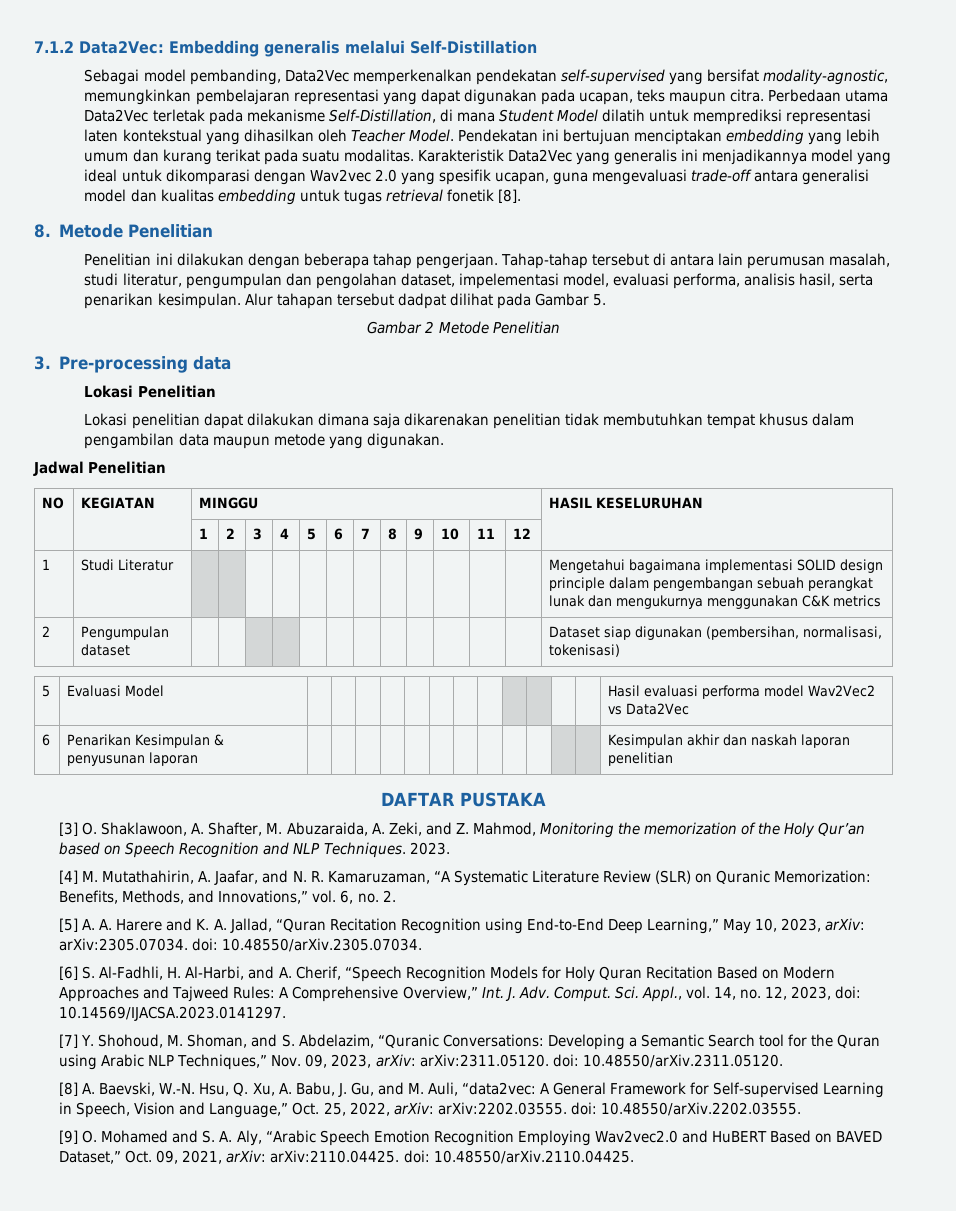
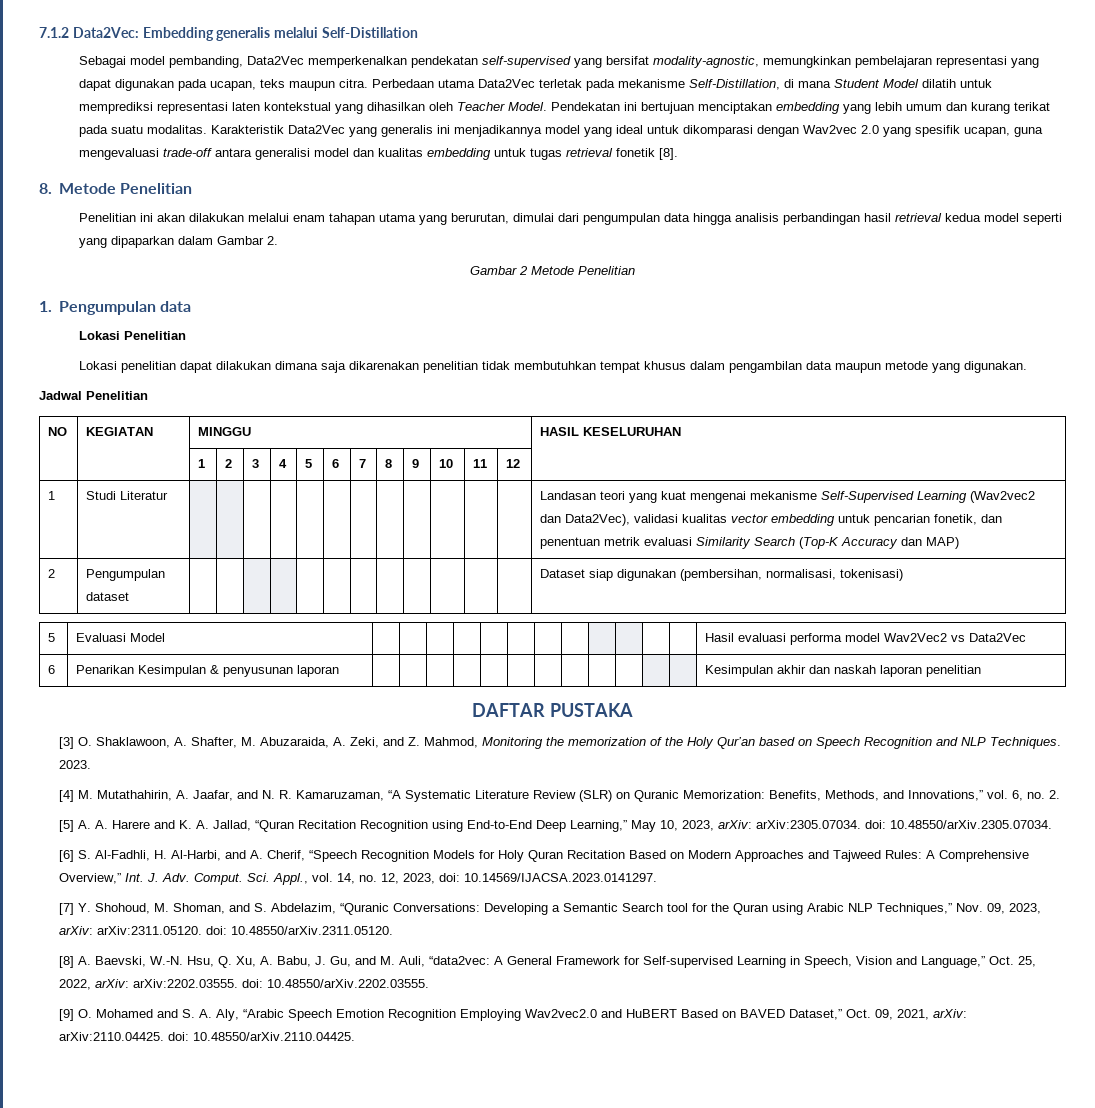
- Penelitian ini dilakukan dengan beberapa tahap pengerjaan. Tahap-tahap tersebut di antara lain perumusan masalah, studi literatur, pengumpulan dan pengolahan dataset, impelementasi model, evaluasi performa, analisis hasil, serta penarikan kesimpulan. Alur tahapan tersebut dadpat dilihat pada Gambar 5.
+ Penelitian ini akan dilakukan melalui enam tahapan utama yang berurutan, dimulai dari pengumpulan data hingga analisis perbandingan hasil retrieval kedua model seperti yang dipaparkan dalam Gambar 2.
- 3. Pre-processing data
+ 1. Pengumpulan data
- 1 | Studi Literatur | | | | | | | | | | | | | Mengetahui bagaimana implementasi SOLID design principle dalam pengembangan sebuah perangkat lunak dan mengukurnya menggunakan C&K metrics
+ 1 | Studi Literatur | | | | | | | | | | | | | Landasan teori yang kuat mengenai mekanisme Self-Supervised Learning (Wav2vec2 dan Data2Vec), validasi kualitas vector embedding untuk pencarian fonetik, dan penentuan metrik evaluasi Similarity Search (Top-K Accuracy dan MAP)

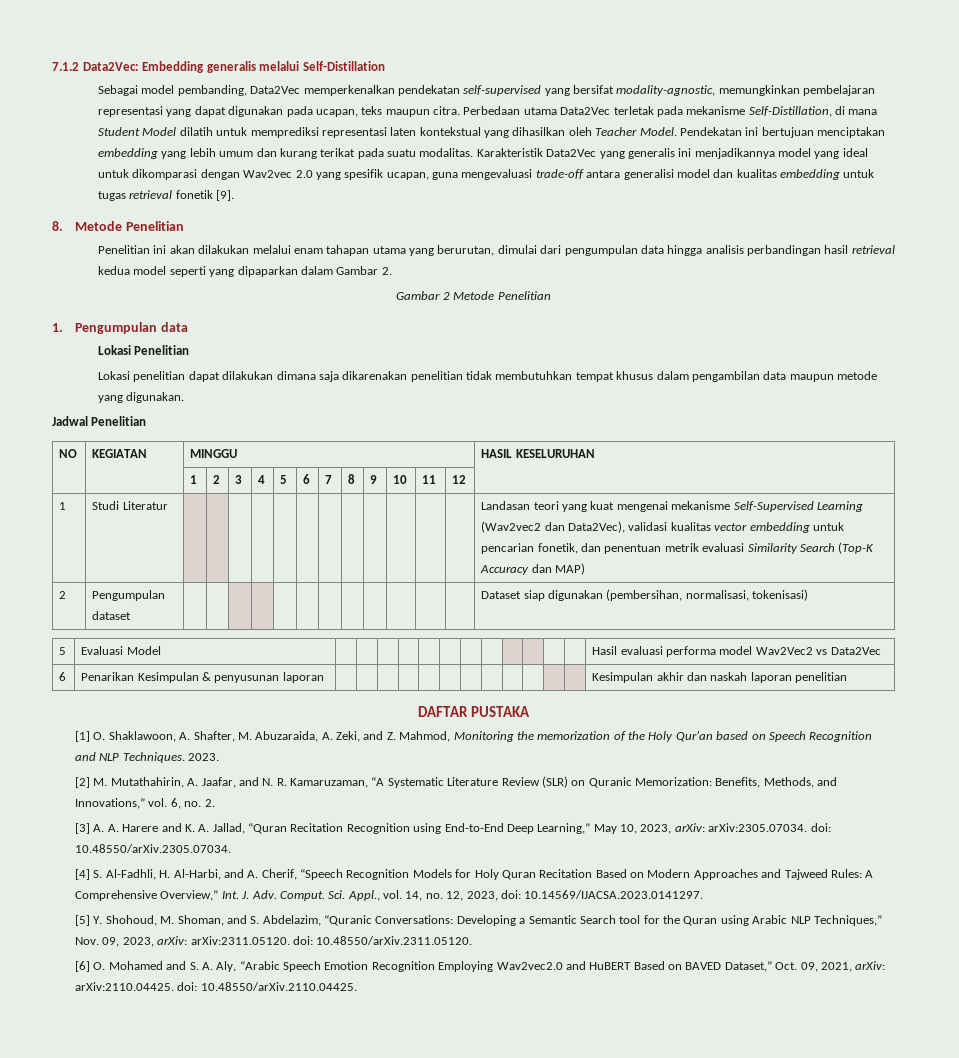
- Karakteristik Data2Vec yang generalis ini menjadikannya model yang ideal untuk dikomparasi dengan Wav2vec 2.0 yang spesifik ucapan, guna mengevaluasi trade-off antara generalisi model dan kualitas embedding untuk tugas retrieval fonetik [8].
+ Karakteristik Data2Vec yang generalis ini menjadikannya model yang ideal untuk dikomparasi dengan Wav2vec 2.0 yang spesifik ucapan, guna mengevaluasi trade-off antara generalisi model dan kualitas embedding untuk tugas retrieval fonetik [9].
- [3] O. Shaklawoon, A. Shafter, M. Abuzaraida, A. Zeki, and Z. Mahmod, Monitoring the memorization of the Holy Qur’an based on Speech Recognition and NLP Techniques.
+ [1] O. Shaklawoon, A. Shafter, M. Abuzaraida, A. Zeki, and Z. Mahmod, Monitoring the memorization of the Holy Qur’an based on Speech Recognition and NLP Techniques.
- [4] M. Mutathahirin, A. Jaafar, and N. R. Kamaruzaman, “A Systematic Literature Review (SLR) on Quranic Memorization: Benefits, Methods, and Innovations,” vol. 6, no. 2.
+ [2] M. Mutathahirin, A. Jaafar, and N. R. Kamaruzaman, “A Systematic Literature Review (SLR) on Quranic Memorization: Benefits, Methods, and Innovations,” vol. 6, no. 2.
- [5] A. A. Harere and K. A. Jallad, “Quran Recitation Recognition using End-to-End Deep Learning,” May 10, 2023, arXiv: arXiv:2305.07034. doi: 10.48550/arXiv.2305.07034.
+ [3] A. A. Harere and K. A. Jallad, “Quran Recitation Recognition using End-to-End Deep Learning,” May 10, 2023, arXiv: arXiv:2305.07034. doi: 10.48550/arXiv.2305.07034.
- [6] S. Al-Fadhli, H. Al-Harbi, and A. Cherif, “Speech Recognition Models for Holy Quran Recitation Based on Modern Approaches and Tajweed Rules: A Comprehensive Overview,” Int. J. Adv. Comput.
+ [4] S. Al-Fadhli, H. Al-Harbi, and A. Cherif, “Speech Recognition Models for Holy Quran Recitation Based on Modern Approaches and Tajweed Rules: A Comprehensive Overview,” Int. J. Adv. Comput.
- [7] Y. Shohoud, M. Shoman, and S. Abdelazim, “Quranic Conversations: Developing a Semantic Search tool for the Quran using Arabic NLP Techniques,” Nov. 09, 2023, arXiv: arXiv:2311.05120. doi: 10.48550/arXiv.2311.05120.
+ [5] Y. Shohoud, M. Shoman, and S. Abdelazim, “Quranic Conversations: Developing a Semantic Search tool for the Quran using Arabic NLP Techniques,” Nov. 09, 2023, arXiv: arXiv:2311.05120. doi: 10.48550/arXiv.2311.05120.
- [8] A. Baevski, W.-N. Hsu, Q. Xu, A. Babu, J. Gu, and M. Auli, “data2vec: A General Framework for Self-supervised Learning in Speech, Vision and Language,” Oct. 25, 2022, arXiv: arXiv:2202.03555. doi: 10.48550/arXiv.2202.03555.
- [9] O. Mohamed and S. A. Aly, “Arabic Speech Emotion Recognition Employing Wav2vec2.0 and HuBERT Based on BAVED Dataset,” Oct. 09, 2021, arXiv: arXiv:2110.04425. doi: 10.48550/arXiv.2110.04425.
+ [6] O. Mohamed and S. A. Aly, “Arabic Speech Emotion Recognition Employing Wav2vec2.0 and HuBERT Based on BAVED Dataset,” Oct. 09, 2021, arXiv: arXiv:2110.04425. doi: 10.48550/arXiv.2110.04425.

